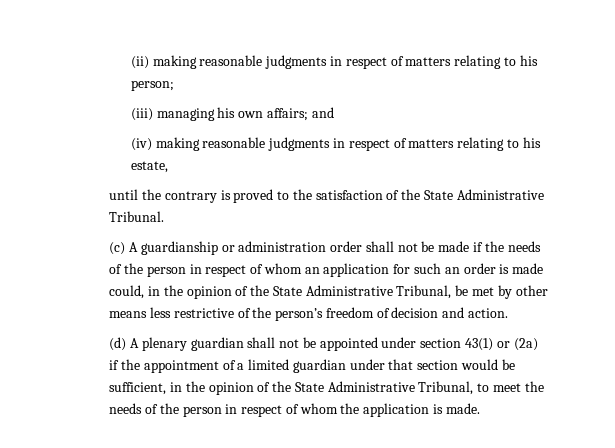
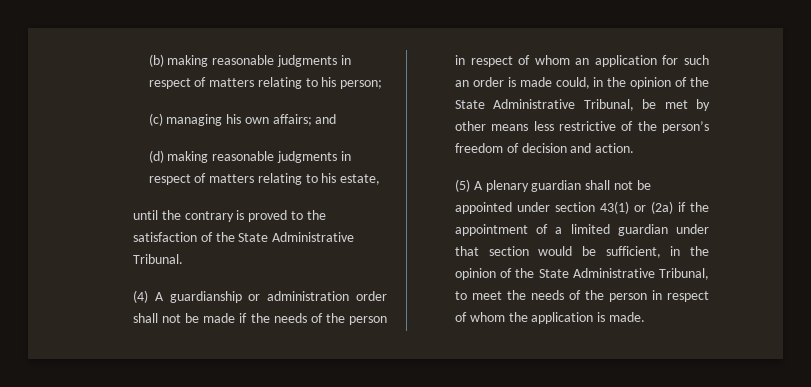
- (ii) making reasonable judgments in respect of matters relating to his person;
+ (b) making reasonable judgments in respect of matters relating to his person;
- (iii) managing his own affairs; and
+ (c) managing his own affairs; and
- (iv) making reasonable judgments in respect of matters relating to his estate,
+ (d) making reasonable judgments in respect of matters relating to his estate,
- (c) A guardianship or administration order shall not be made if the needs of the person in respect of whom an application for such an order is made could, in the opinion of the State Administrative Tribunal, be met by other means less restrictive of the person’s freedom of decision and action.
+ (4) A guardianship or administration order shall not be made if the needs of the person in respect of whom an application for such an order is made could, in the opinion of the State Administrative Tribunal, be met by other means less restrictive of the person’s freedom of decision and action.
- (d) A plenary guardian shall not be appointed under section 43(1) or (2a) if the appointment of a limited guardian under that section would be sufficient, in the opinion of the State Administrative Tribunal, to meet the needs of the person in respect of whom the application is made.
+ (5) A plenary guardian shall not be appointed under section 43(1) or (2a) if the appointment of a limited guardian under that section would be sufficient, in the opinion of the State Administrative Tribunal, to meet the needs of the person in respect of whom the application is made.

